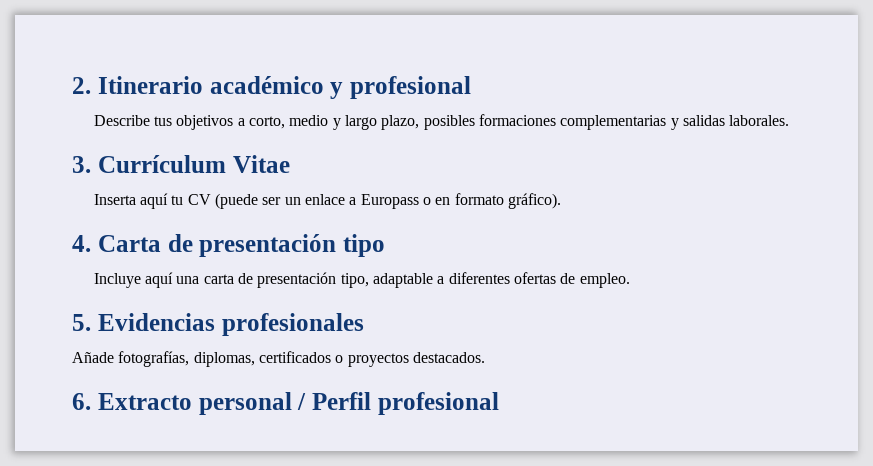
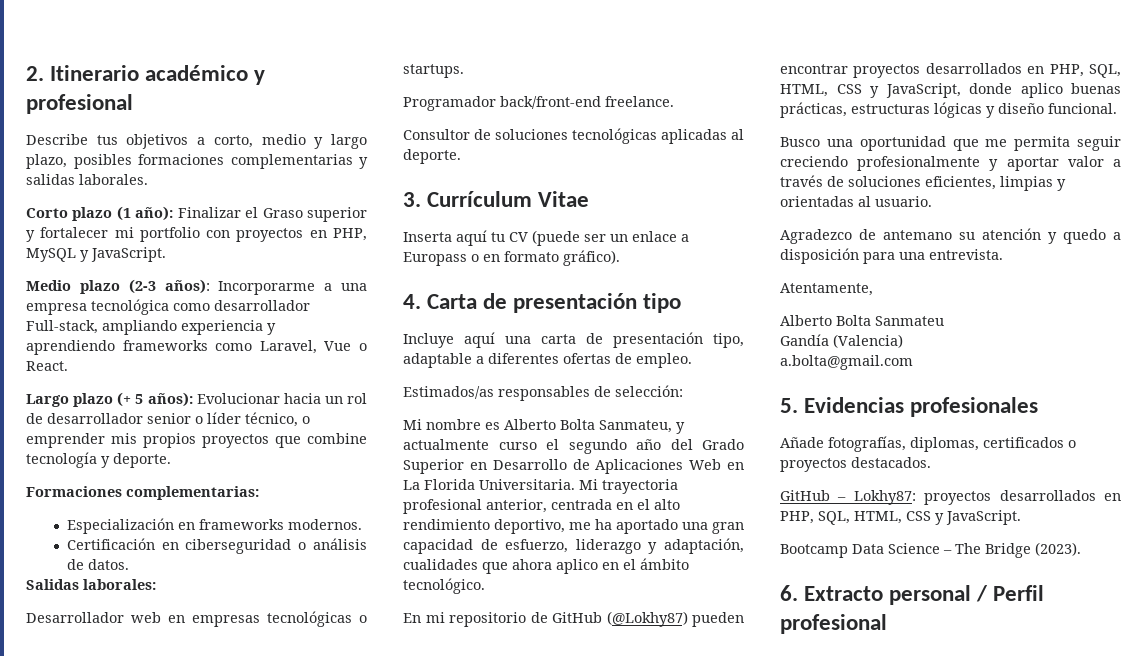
+ Corto plazo (1 año): Finalizar el Graso superior y fortalecer mi portfolio con proyectos en PHP, MySQL y JavaScript.
+ Medio plazo (2-3 años): Incorporarme a una empresa tecnológica como desarrollador Full-stack, ampliando experiencia y aprendiendo frameworks como Laravel, Vue o React.
+ Largo plazo (+ 5 años): Evolucionar hacia un rol de desarrollador senior o líder técnico, o emprender mis propios proyectos que combine tecnología y deporte.
+ Formaciones complementarias:
+ Especialización en frameworks modernos.
+ Certificación en ciberseguridad o análisis de datos.
+ Salidas laborales:
+ Desarrollador web en empresas tecnológicas o startups.
+ Programador back/front-end freelance.
+ Consultor de soluciones tecnológicas aplicadas al deporte.
+ Estimados/as responsables de selección:
+ Mi nombre es Alberto Bolta Sanmateu, y actualmente curso el segundo año del Grado Superior en Desarrollo de Aplicaciones Web en La Florida Universitaria. Mi trayectoria profesional anterior, centrada en el alto rendimiento deportivo, me ha aportado una gran capacidad de esfuerzo, liderazgo y adaptación, cualidades que ahora aplico en el ámbito tecnológico.
+ En mi repositorio de GitHub (@Lokhy87) pueden encontrar proyectos desarrollados en PHP, SQL, HTML, CSS y JavaScript, donde aplico buenas prácticas, estructuras lógicas y diseño funcional.
+ Busco una oportunidad que me permita seguir creciendo profesionalmente y aportar valor a través de soluciones eficientes, limpias y orientadas al usuario.
+ Agradezco de antemano su atención y quedo a disposición para una entrevista.
+ Atentamente,
+ Alberto Bolta Sanmateu
+ Gandía (Valencia)
+ a.bolta@gmail.com
+ GitHub – Lokhy87: proyectos desarrollados en PHP, SQL, HTML, CSS y JavaScript.
+ Bootcamp Data Science – The Bridge (2023).

